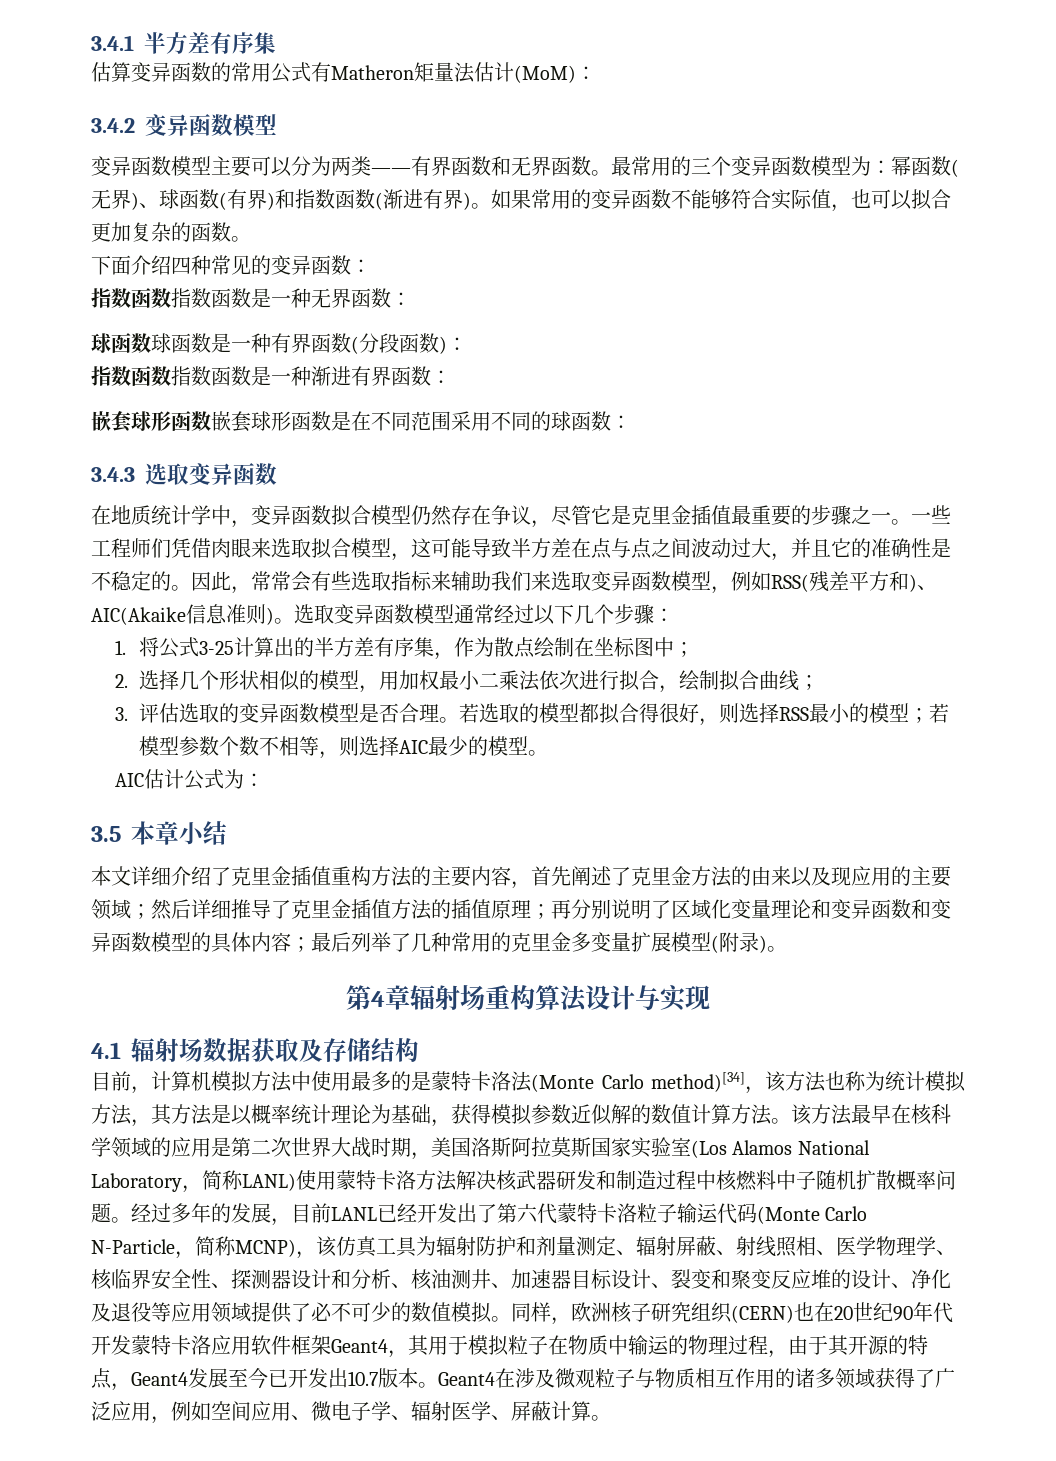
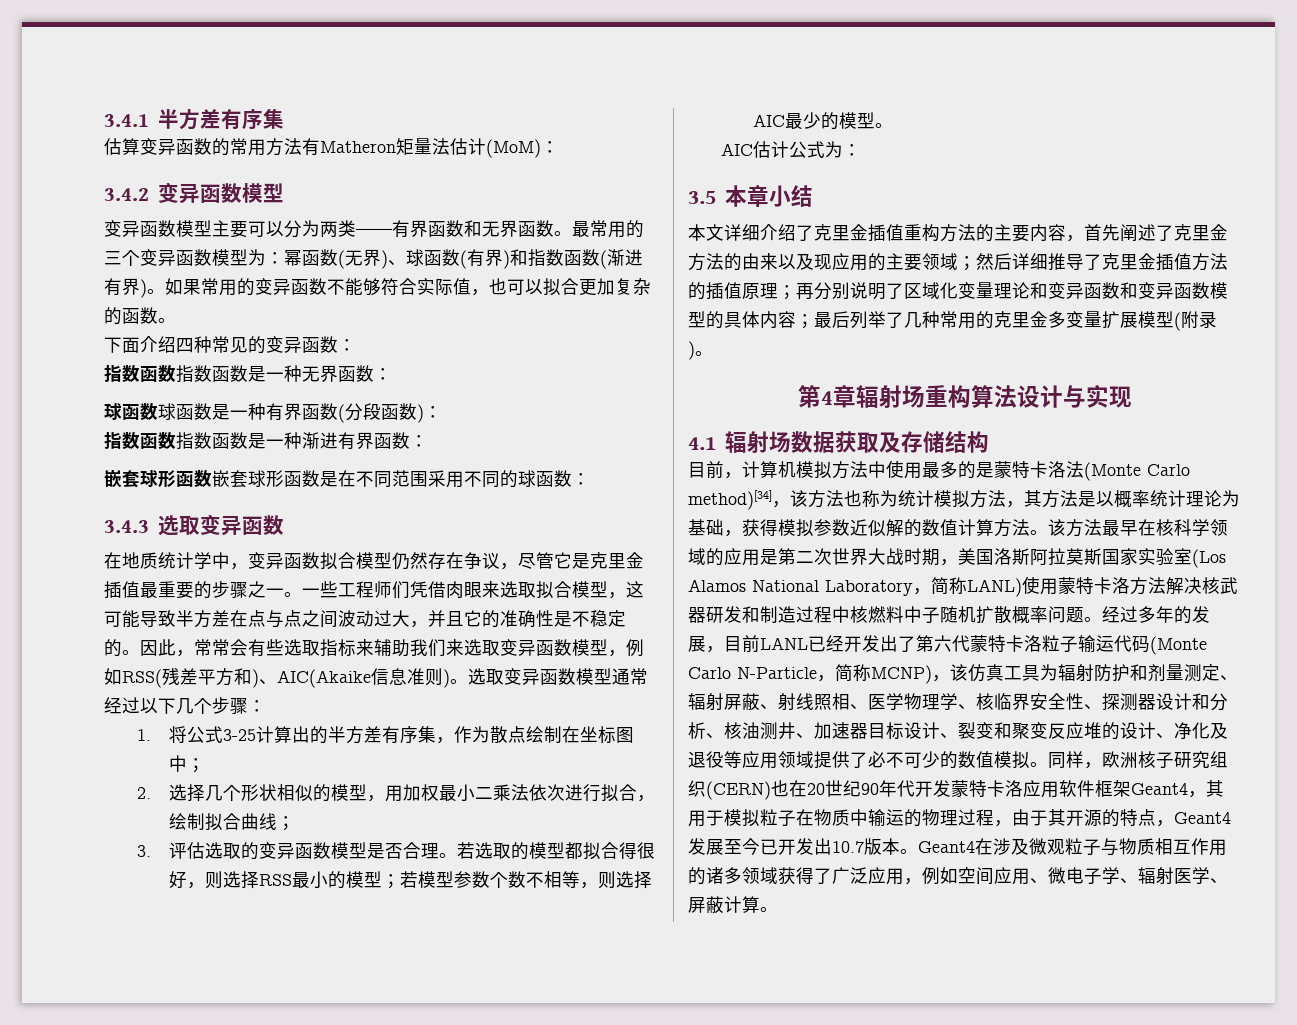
- 估算变异函数的常用公式有Matheron矩量法估计(MoM)：
+ 估算变异函数的常用方法有Matheron矩量法估计(MoM)：

